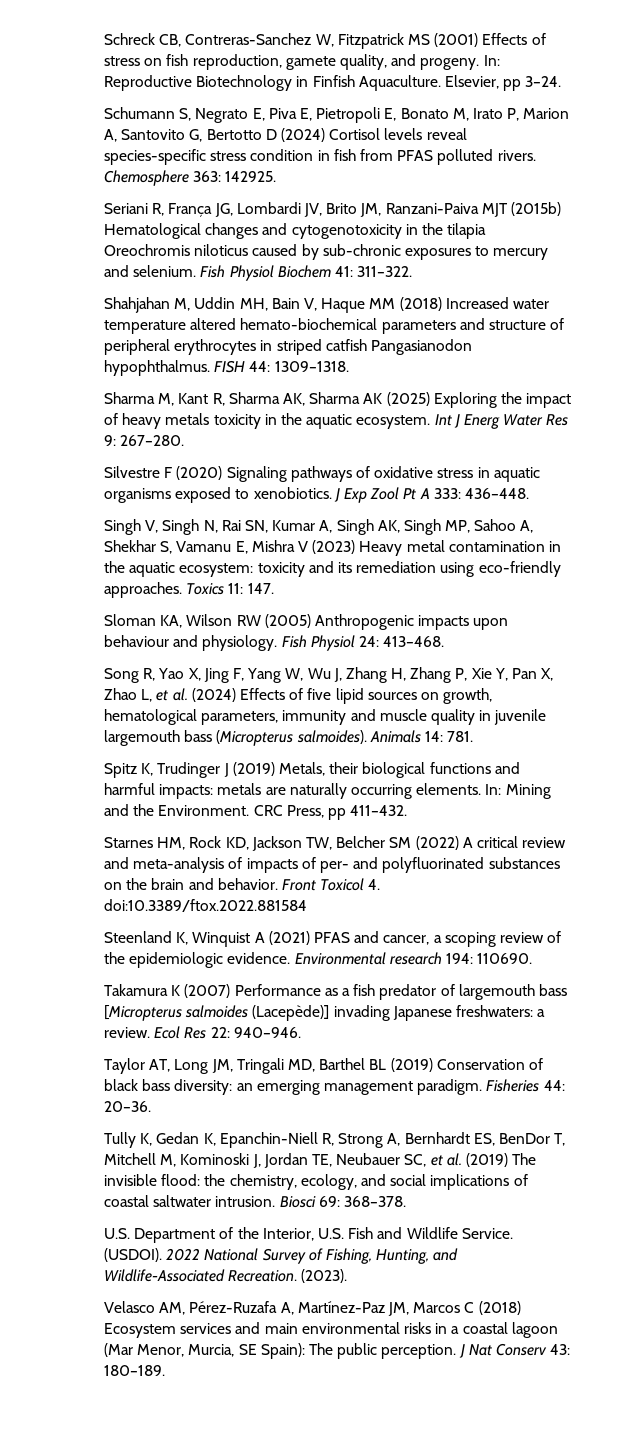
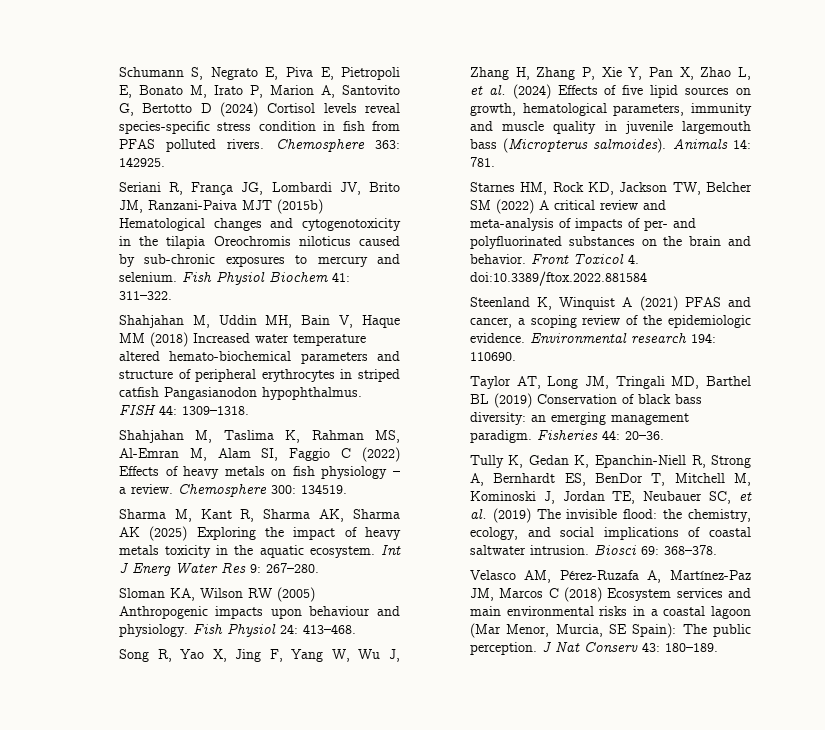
- Schreck CB, Contreras-Sanchez W, Fitzpatrick MS (2001) Effects of stress on fish reproduction, gamete quality, and progeny. In: Reproductive Biotechnology in Finfish Aquaculture. Elsevier, pp 3–24.
+ Shahjahan M, Taslima K, Rahman MS, Al-Emran M, Alam SI, Faggio C (2022) Effects of heavy metals on fish physiology – a review. Chemosphere 300: 134519.
- Silvestre F (2020) Signaling pathways of oxidative stress in aquatic organisms exposed to xenobiotics. J Exp Zool Pt A 333: 436–448.
- Singh V, Singh N, Rai SN, Kumar A, Singh AK, Singh MP, Sahoo A, Shekhar S, Vamanu E, Mishra V (2023) Heavy metal contamination in the aquatic ecosystem: toxicity and its remediation using eco-friendly approaches. Toxics 11: 147.
- Spitz K, Trudinger J (2019) Metals, their biological functions and harmful impacts: metals are naturally occurring elements. In: Mining and the Environment. CRC Press, pp 411–432.
- Takamura K (2007) Performance as a fish predator of largemouth bass [Micropterus salmoides (Lacepède)] invading Japanese freshwaters: a review. Ecol Res 22: 940–946.
- U.S. Department of the Interior, U.S. Fish and Wildlife Service. (USDOI). 2022 National Survey of Fishing, Hunting, and Wildlife-Associated Recreation. (2023).

